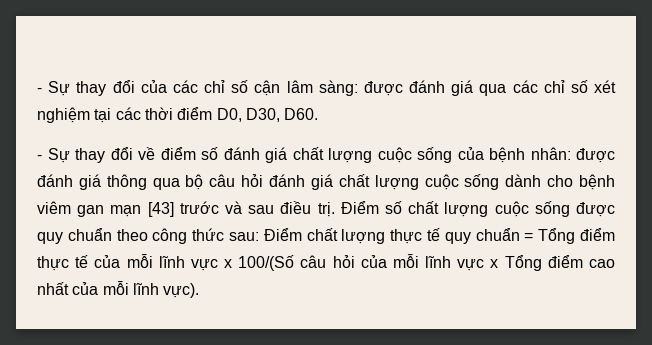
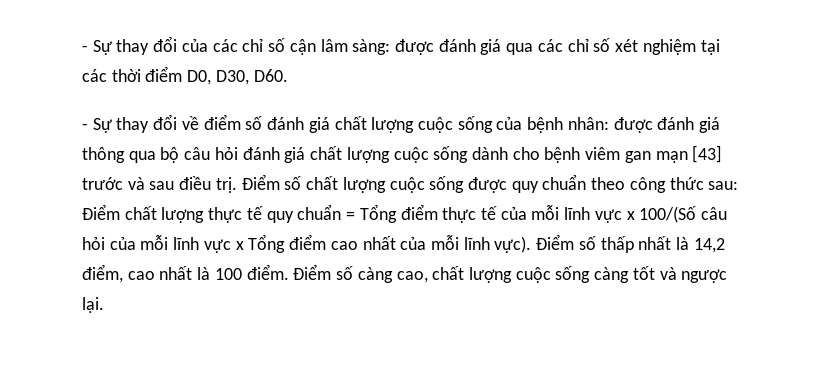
+ Điểm số thấp nhất là 14,2 điểm, cao nhất là 100 điểm. Điểm số càng cao, chất lượng cuộc sống càng tốt và ngược lại.

